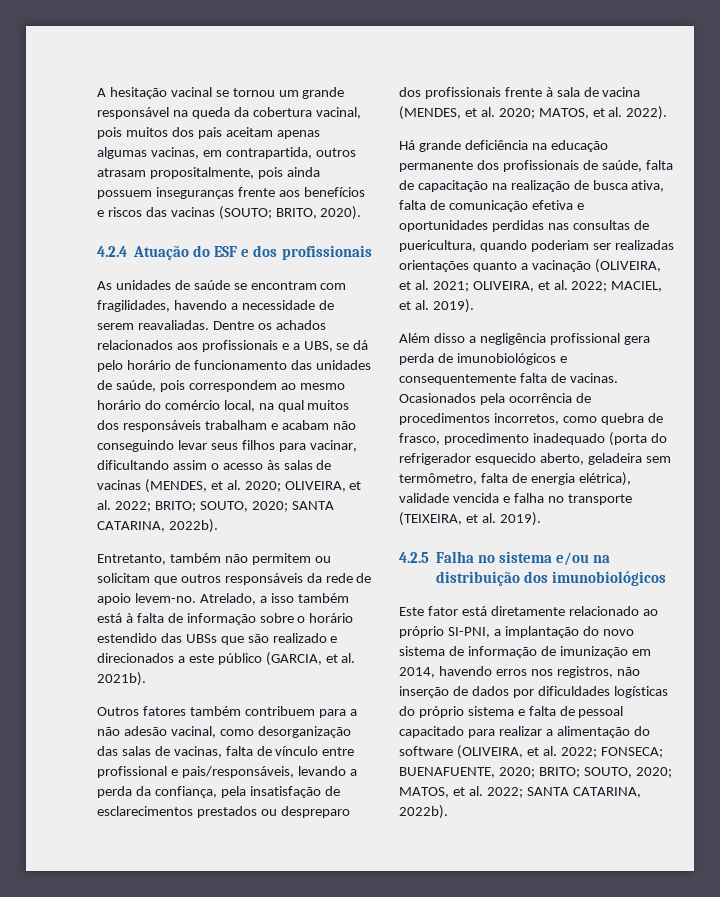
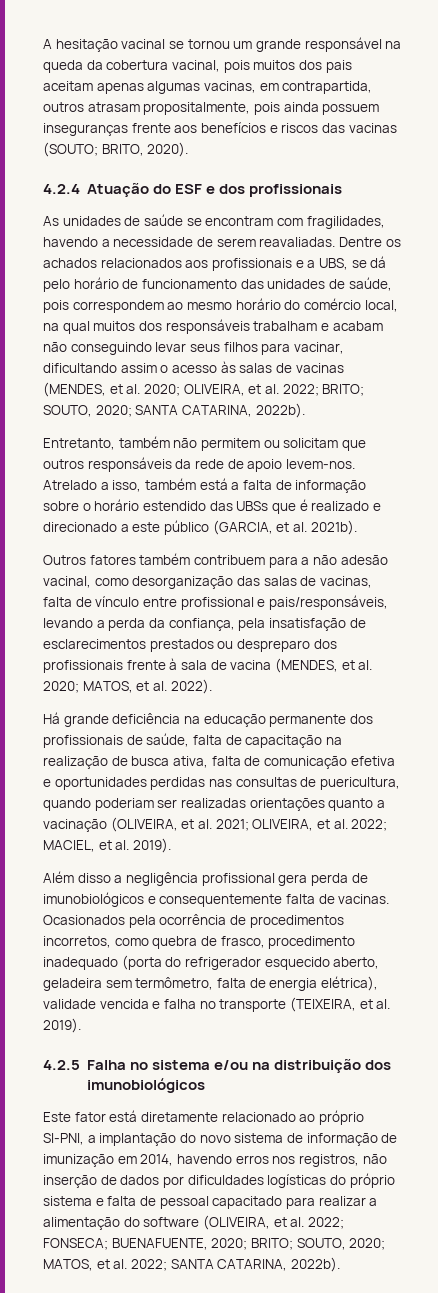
- Entretanto, também não permitem ou solicitam que outros responsáveis da rede de apoio levem-no. Atrelado, a isso também está à falta de informação sobre o horário estendido das UBSs que são realizado e direcionados a este público (GARCIA, et al. 2021b).
+ Entretanto, também não permitem ou solicitam que outros responsáveis da rede de apoio levem-nos. Atrelado a isso, também está a falta de informação sobre o horário estendido das UBSs que é realizado e direcionado a este público (GARCIA, et al. 2021b).

